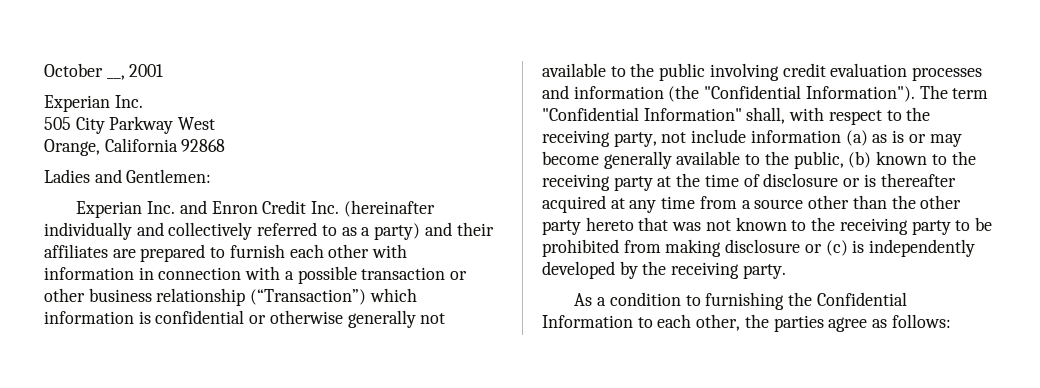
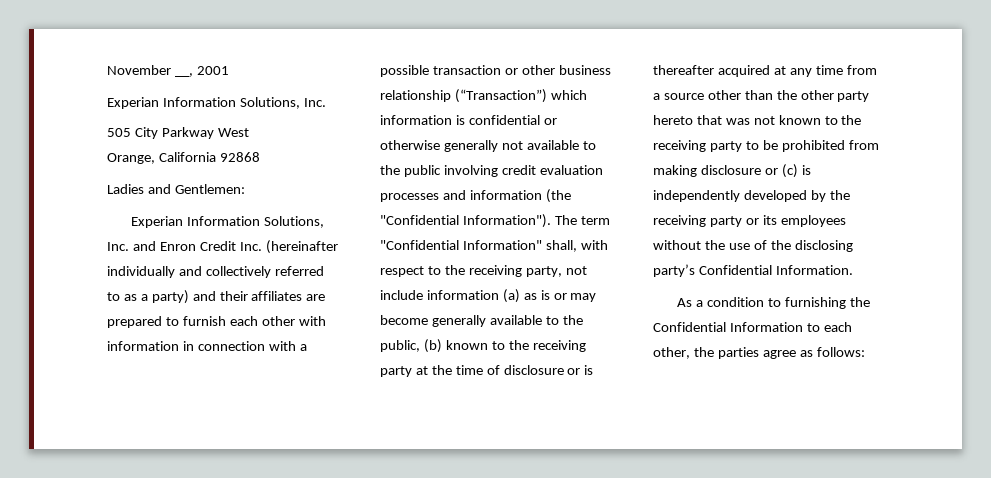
- October __, 2001
- Experian Inc.
+ November __, 2001
+ Experian Information Solutions, Inc.
- Experian Inc. and Enron Credit Inc. (hereinafter individually and collectively referred to as a party) and their affiliates are prepared to furnish each other with information in connection with a possible transaction or other business relationship (“Transaction”) which information is confidential or otherwise generally not available to the public involving credit evaluation processes and information (the "Confidential Information").
+ Experian Information Solutions, Inc. and Enron Credit Inc. (hereinafter individually and collectively referred to as a party) and their affiliates are prepared to furnish each other with information in connection with a possible transaction or other business relationship (“Transaction”) which information is confidential or otherwise generally not available to the public involving credit evaluation processes and information (the "Confidential Information").
- The term "Confidential Information" shall, with respect to the receiving party, not include information (a) as is or may become generally available to the public, (b) known to the receiving party at the time of disclosure or is thereafter acquired at any time from a source other than the other party hereto that was not known to the receiving party to be prohibited from making disclosure or (c) is independently developed by the receiving party.
+ The term "Confidential Information" shall, with respect to the receiving party, not include information (a) as is or may become generally available to the public, (b) known to the receiving party at the time of disclosure or is thereafter acquired at any time from a source other than the other party hereto that was not known to the receiving party to be prohibited from making disclosure or (c) is independently developed by the receiving party or its employees without the use of the disclosing party’s Confidential Information.

